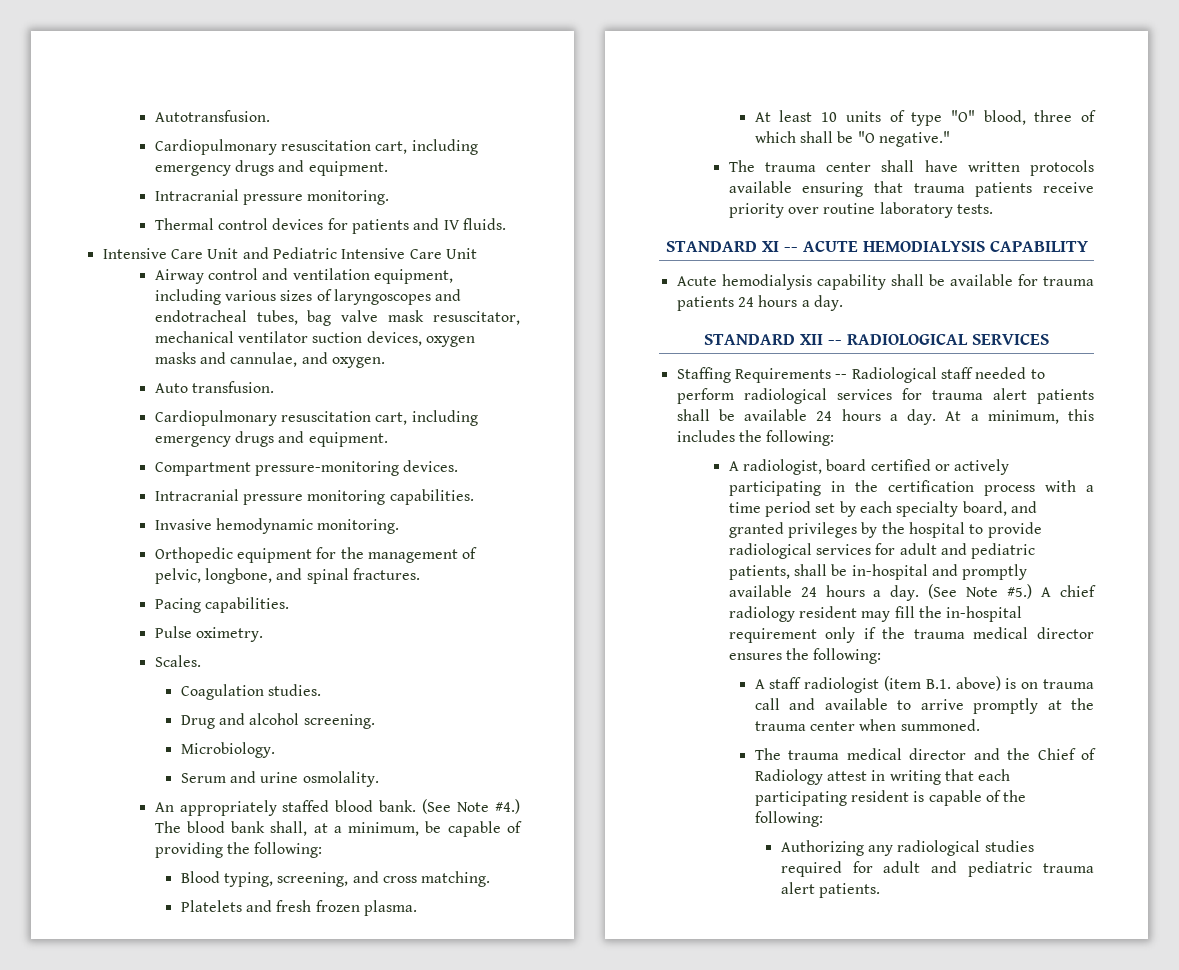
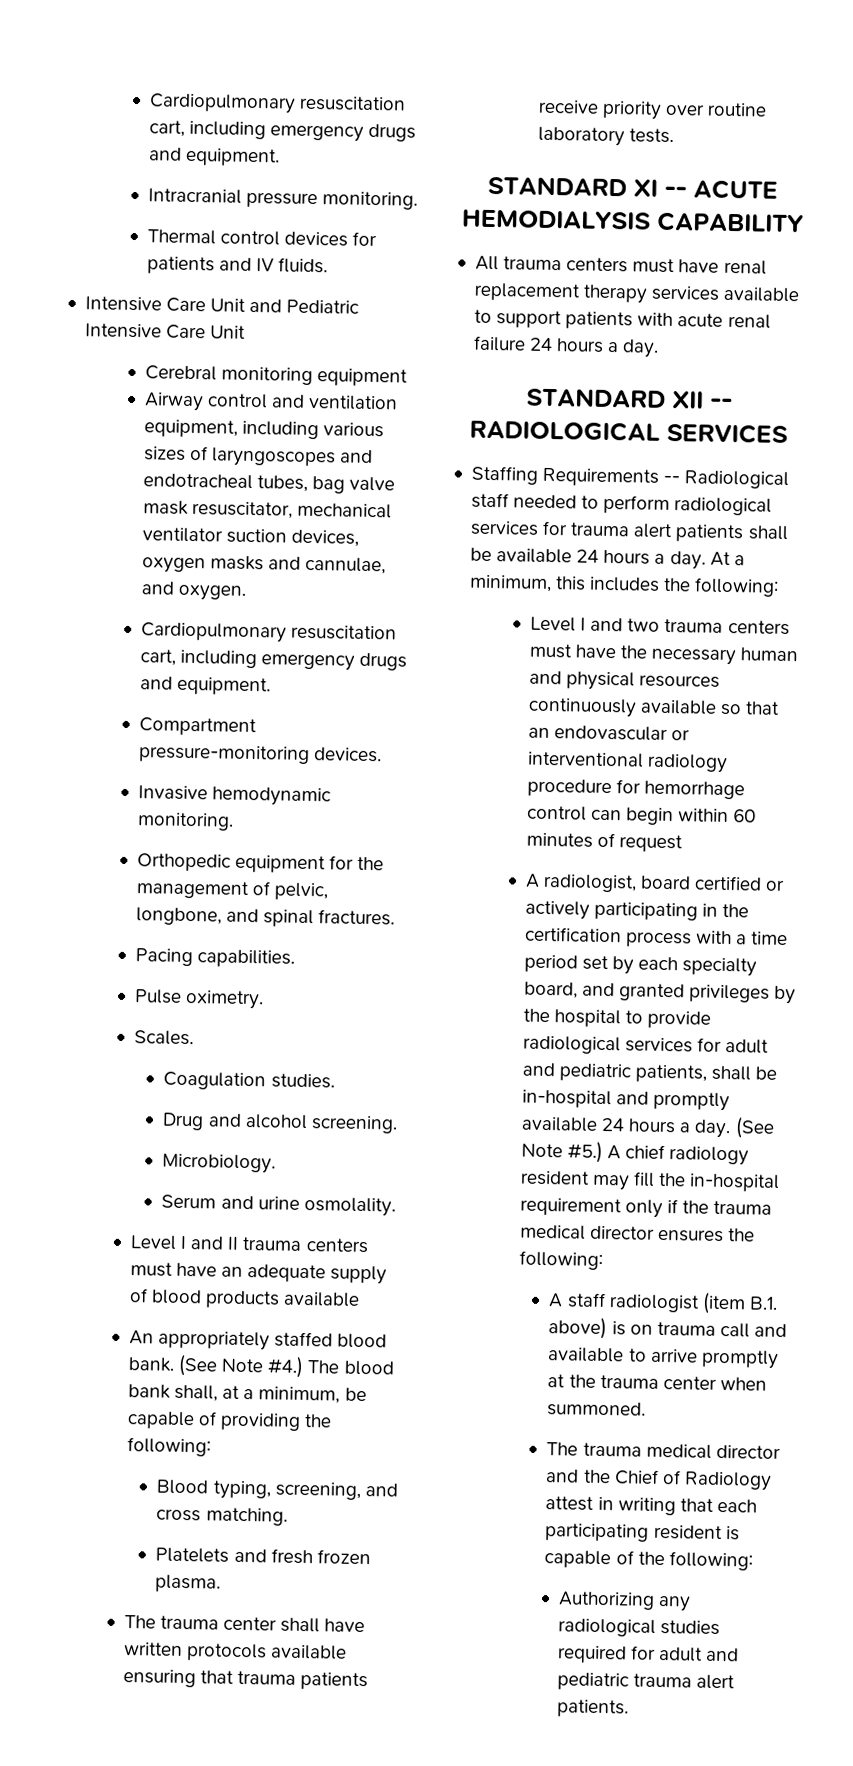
- Autotransfusion.
+ Cerebral monitoring equipment
- Auto transfusion.
- Intracranial pressure monitoring capabilities.
+ Level I and II trauma centers must have an adequate supply of blood products available
- At least 10 units of type "O" blood, three of which shall be "O negative."
- Acute hemodialysis capability shall be available for trauma patients 24 hours a day.
+ All trauma centers must have renal replacement therapy services available to support patients with acute renal failure 24 hours a day.
+ Level I and two trauma centers must have the necessary human and physical resources continuously available so that an endovascular or interventional radiology procedure for hemorrhage control can begin within 60 minutes of request

